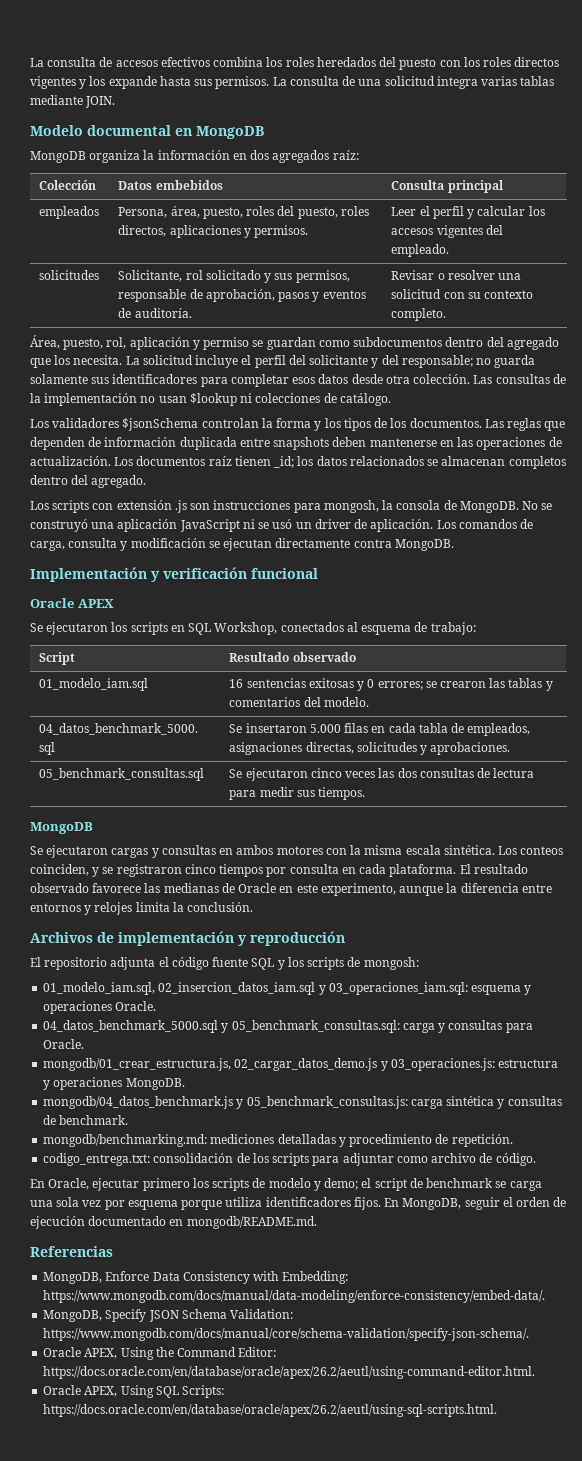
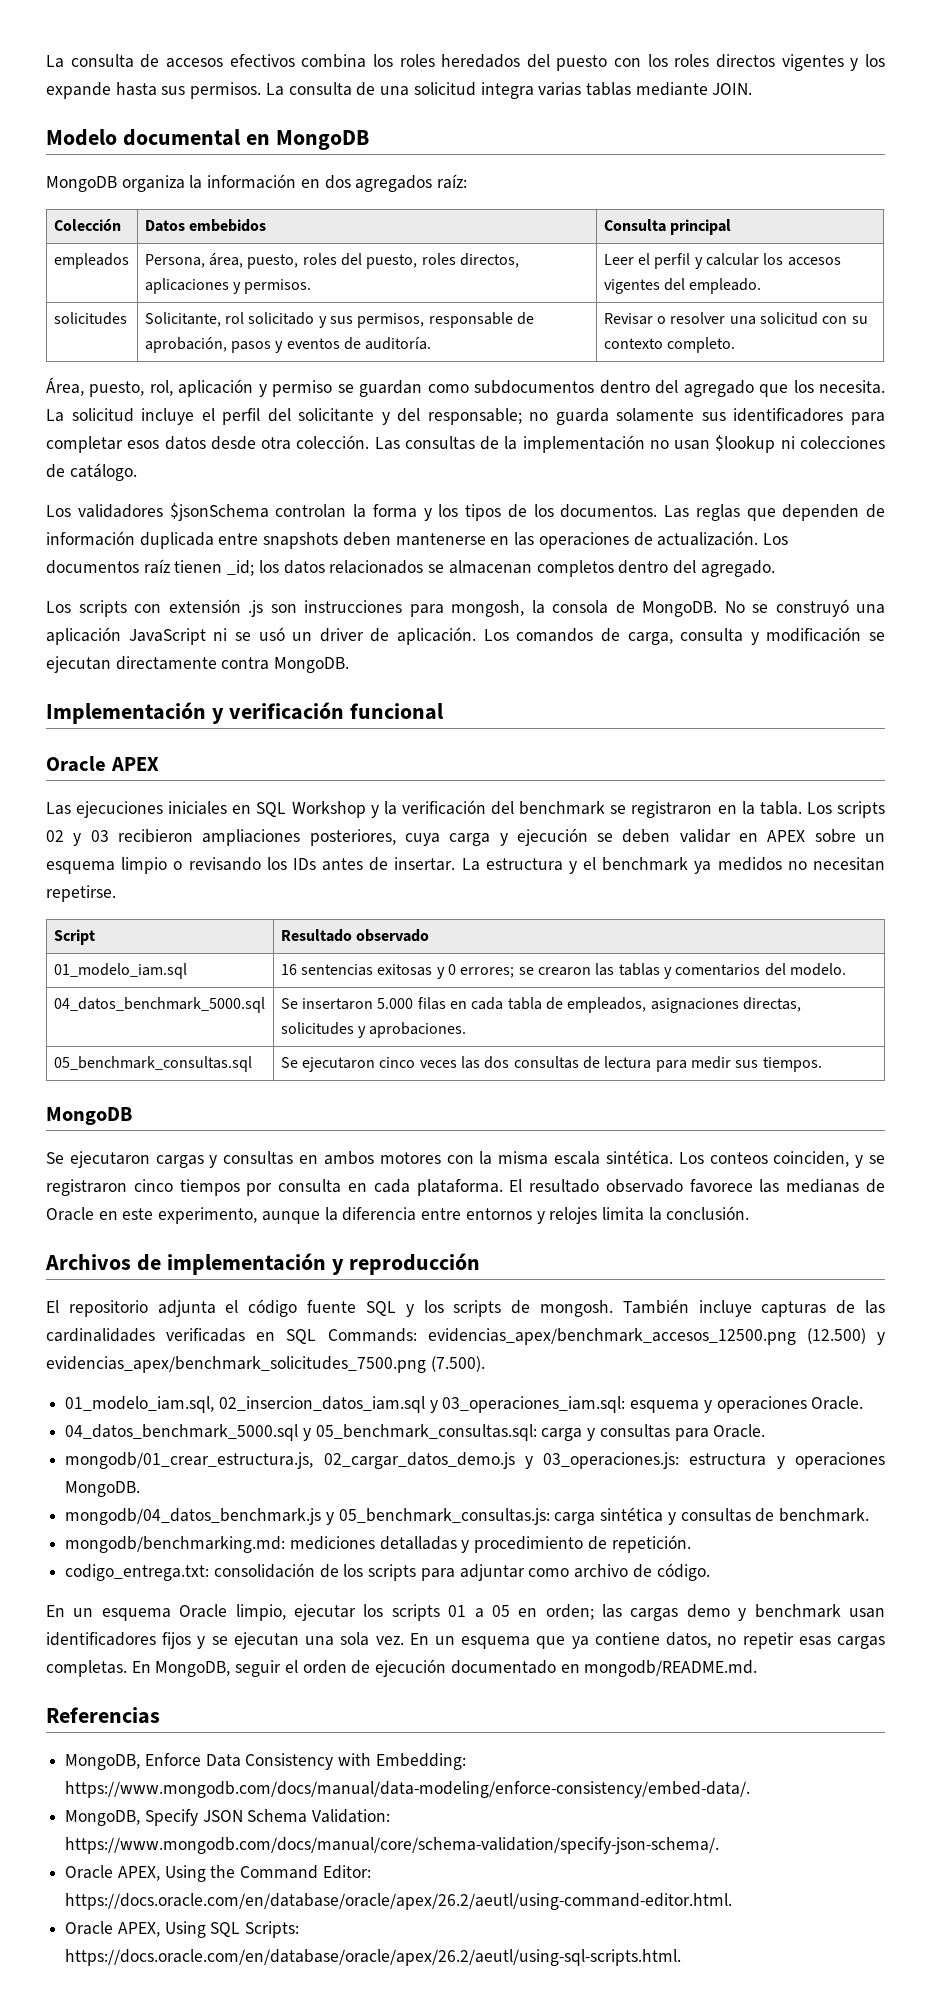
- Se ejecutaron los scripts en SQL Workshop, conectados al esquema de trabajo:
+ Las ejecuciones iniciales en SQL Workshop y la verificación del benchmark se registraron en la tabla. Los scripts 02 y 03 recibieron ampliaciones posteriores, cuya carga y ejecución se deben validar en APEX sobre un esquema limpio o revisando los IDs antes de insertar. La estructura y el benchmark ya medidos no necesitan repetirse.
- El repositorio adjunta el código fuente SQL y los scripts de mongosh:
+ El repositorio adjunta el código fuente SQL y los scripts de mongosh. También incluye capturas de las cardinalidades verificadas en SQL Commands: evidencias_apex/benchmark_accesos_12500.png (12.500) y evidencias_apex/benchmark_solicitudes_7500.png (7.500).
- En Oracle, ejecutar primero los scripts de modelo y demo; el script de benchmark se carga una sola vez por esquema porque utiliza identificadores fijos.
+ En un esquema Oracle limpio, ejecutar los scripts 01 a 05 en orden; las cargas demo y benchmark usan identificadores fijos y se ejecutan una sola vez. En un esquema que ya contiene datos, no repetir esas cargas completas.

